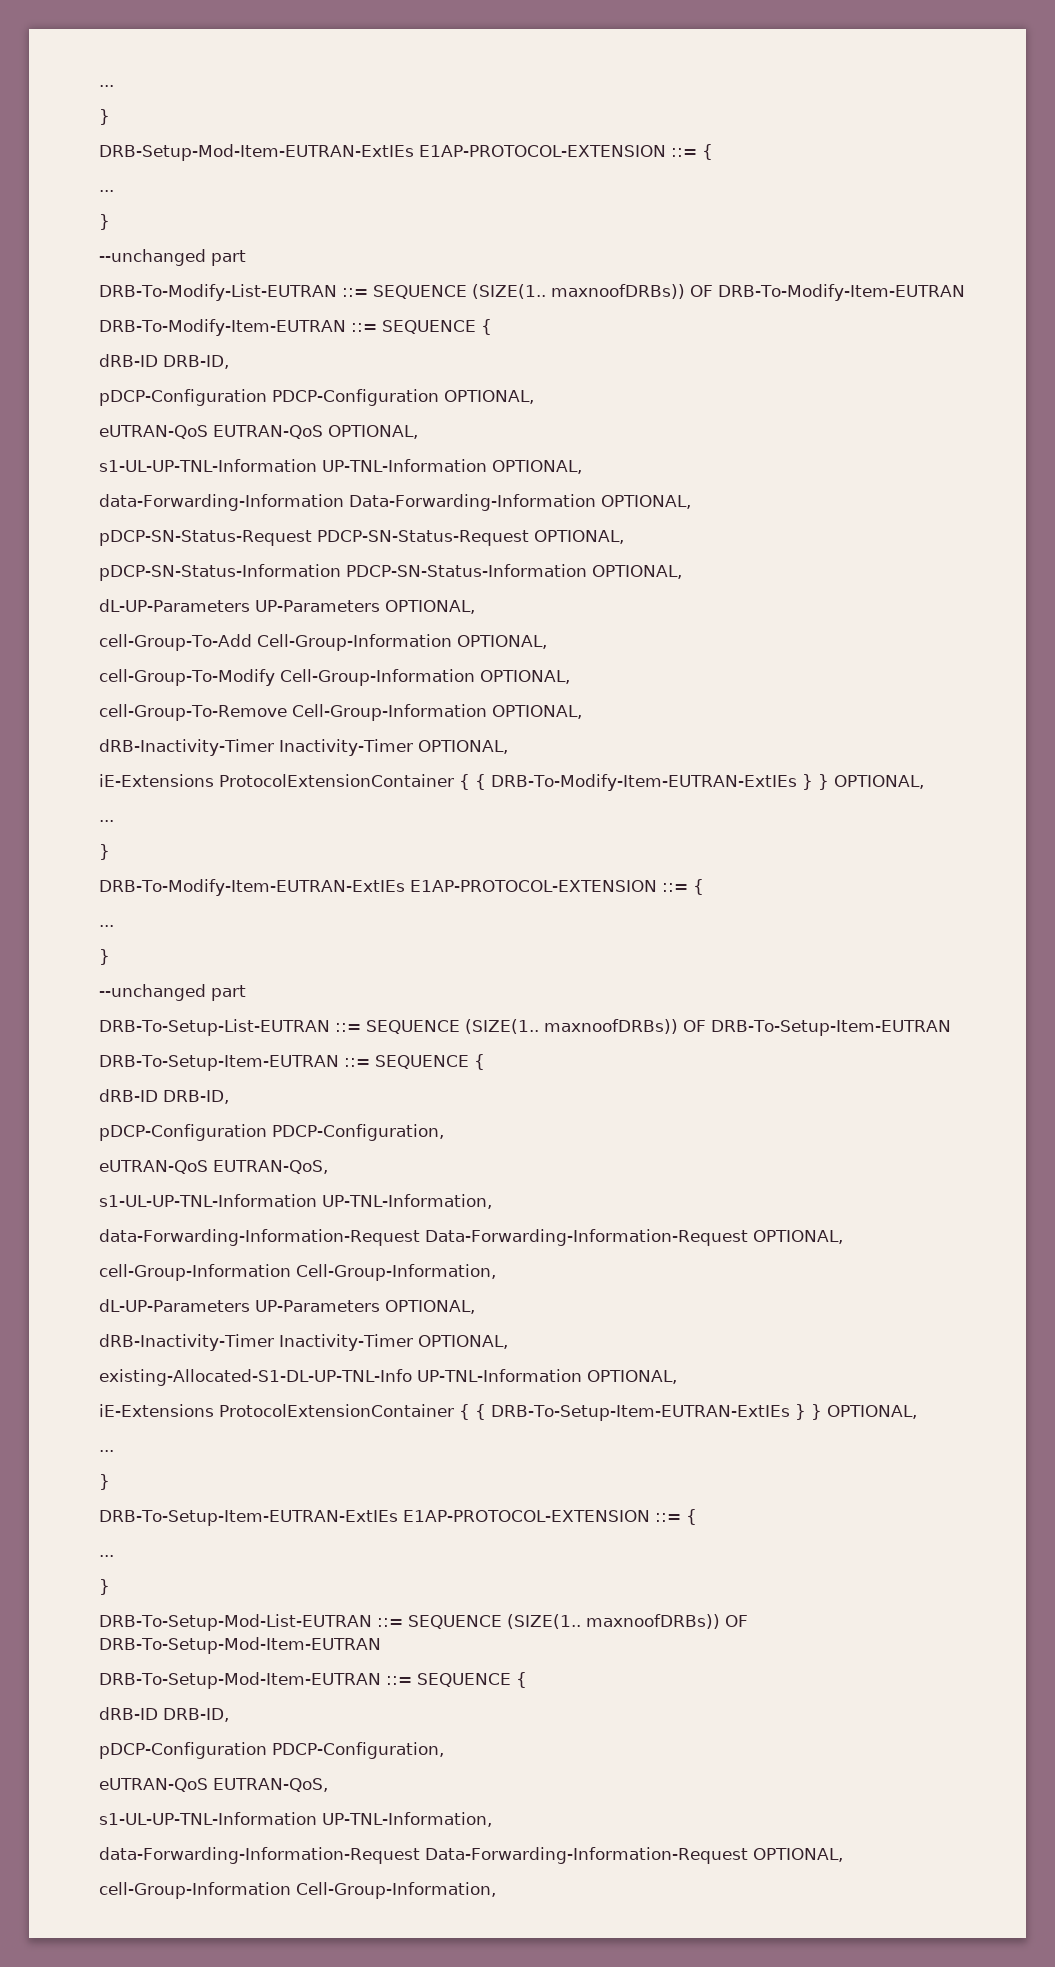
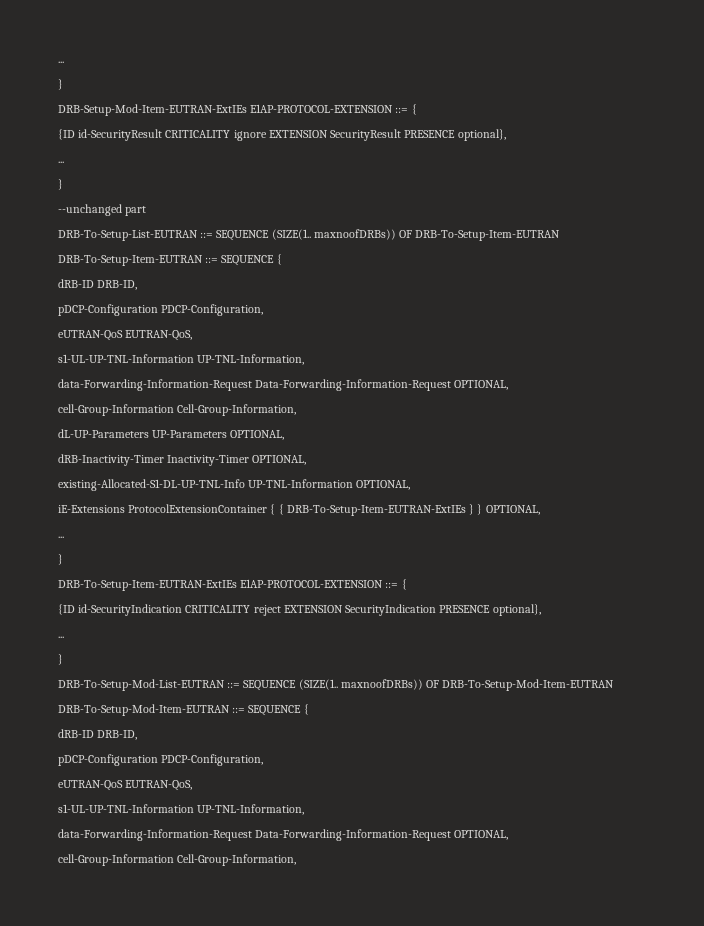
  DRB-Setup-Mod-Item-EUTRAN-ExtIEs E1AP-PROTOCOL-EXTENSION ::= {
- ...
- }
- --unchanged part
- DRB-To-Modify-List-EUTRAN ::= SEQUENCE (SIZE(1.. maxnoofDRBs)) OF DRB-To-Modify-Item-EUTRAN
- DRB-To-Modify-Item-EUTRAN ::= SEQUENCE {
- dRB-ID DRB-ID,
- pDCP-Configuration PDCP-Configuration OPTIONAL,
- eUTRAN-QoS EUTRAN-QoS OPTIONAL,
- s1-UL-UP-TNL-Information UP-TNL-Information OPTIONAL,
- data-Forwarding-Information Data-Forwarding-Information OPTIONAL,
- pDCP-SN-Status-Request PDCP-SN-Status-Request OPTIONAL,
- pDCP-SN-Status-Information PDCP-SN-Status-Information OPTIONAL,
- dL-UP-Parameters UP-Parameters OPTIONAL,
- cell-Group-To-Add Cell-Group-Information OPTIONAL,
- cell-Group-To-Modify Cell-Group-Information OPTIONAL,
- cell-Group-To-Remove Cell-Group-Information OPTIONAL,
- dRB-Inactivity-Timer Inactivity-Timer OPTIONAL,
- iE-Extensions ProtocolExtensionContainer { { DRB-To-Modify-Item-EUTRAN-ExtIEs } } OPTIONAL,
- ...
- }
- DRB-To-Modify-Item-EUTRAN-ExtIEs E1AP-PROTOCOL-EXTENSION ::= {
+ {ID id-SecurityResult CRITICALITY ignore EXTENSION SecurityResult PRESENCE optional},
+ {ID id-SecurityIndication CRITICALITY reject EXTENSION SecurityIndication PRESENCE optional},

